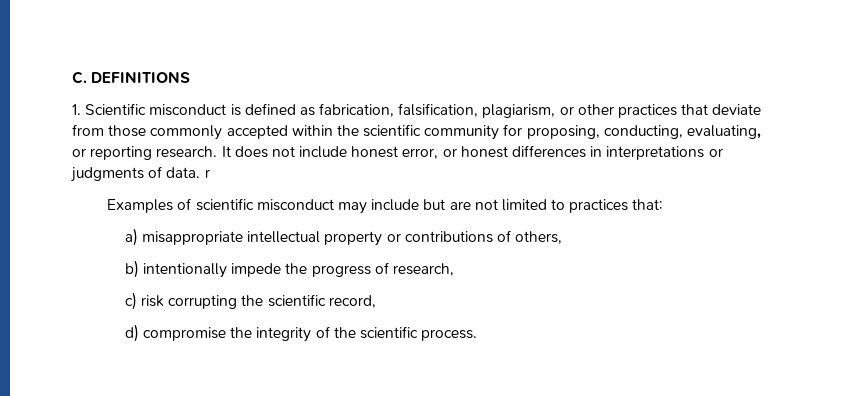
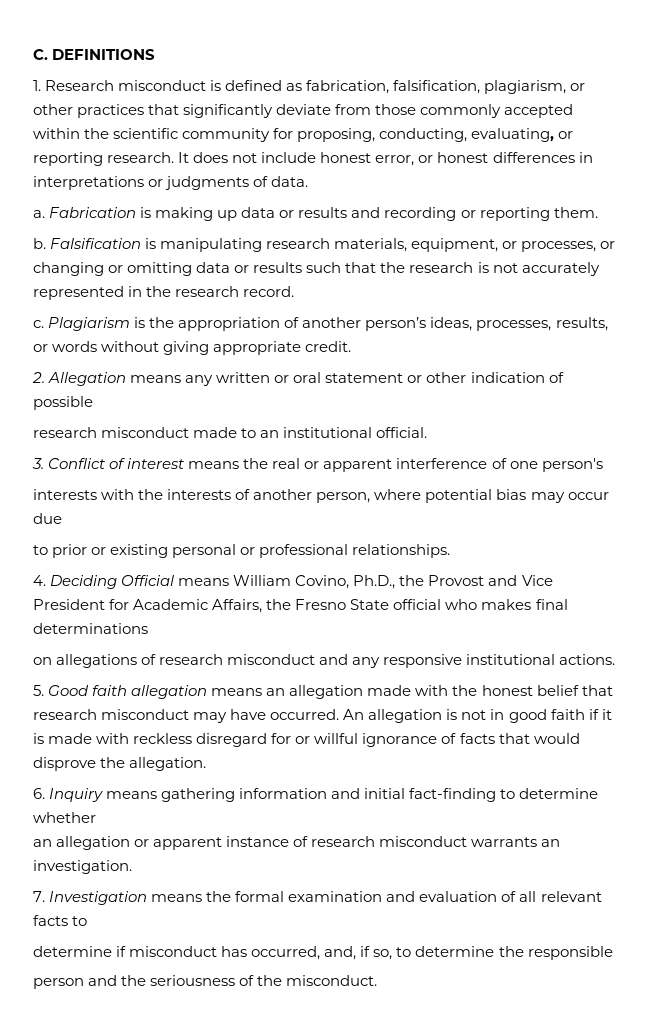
- 1. Scientific misconduct is defined as fabrication, falsification, plagiarism, or other practices that deviate from those commonly accepted within the scientific community for proposing, conducting, evaluating, or reporting research.
+ 1. Research misconduct is defined as fabrication, falsification, plagiarism, or other practices that significantly deviate from those commonly accepted within the scientific community for proposing, conducting, evaluating, or reporting research.
- It does not include honest error, or honest differences in interpretations or judgments of data. r
- Examples of scientific misconduct may include but are not limited to practices that:
- a) misappropriate intellectual property or contributions of others,
- b) intentionally impede the progress of research,
- c) risk corrupting the scientific record,
- d) compromise the integrity of the scientific process.
+ It does not include honest error, or honest differences in interpretations or judgments of data.
+ a. Fabrication is making up data or results and recording or reporting them.
+ b. Falsification is manipulating research materials, equipment, or processes, or changing or omitting data or results such that the research is not accurately represented in the research record.
+ c. Plagiarism is the appropriation of another person’s ideas, processes, results, or words without giving appropriate credit.
+ 2. Allegation means any written or oral statement or other indication of possible
+ research misconduct made to an institutional official.
+ 3. Conflict of interest means the real or apparent interference of one person's
+ interests with the interests of another person, where potential bias may occur due
+ to prior or existing personal or professional relationships.
+ 4. Deciding Official means William Covino, Ph.D., the Provost and Vice President for Academic Affairs, the Fresno State official who makes final determinations
+ on allegations of research misconduct and any responsive institutional actions.
+ 5. Good faith allegation means an allegation made with the honest belief that research misconduct may have occurred. An allegation is not in good faith if it is made with reckless disregard for or willful ignorance of facts that would disprove the allegation.
+ 6. Inquiry means gathering information and initial fact-finding to determine whether
+ an allegation or apparent instance of research misconduct warrants an investigation.
+ 7. Investigation means the formal examination and evaluation of all relevant facts to
+ determine if misconduct has occurred, and, if so, to determine the responsible
+ person and the seriousness of the misconduct.

